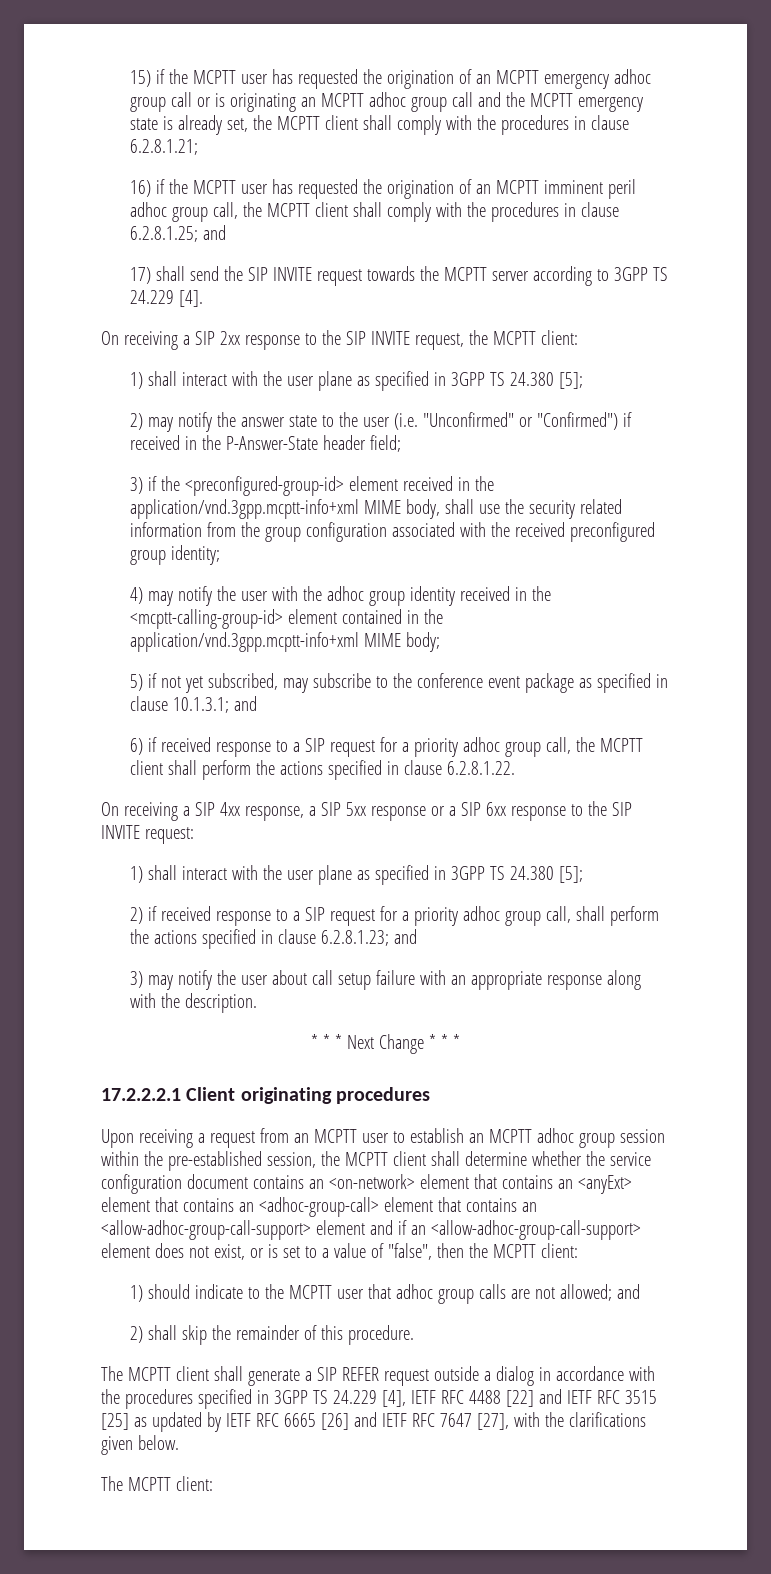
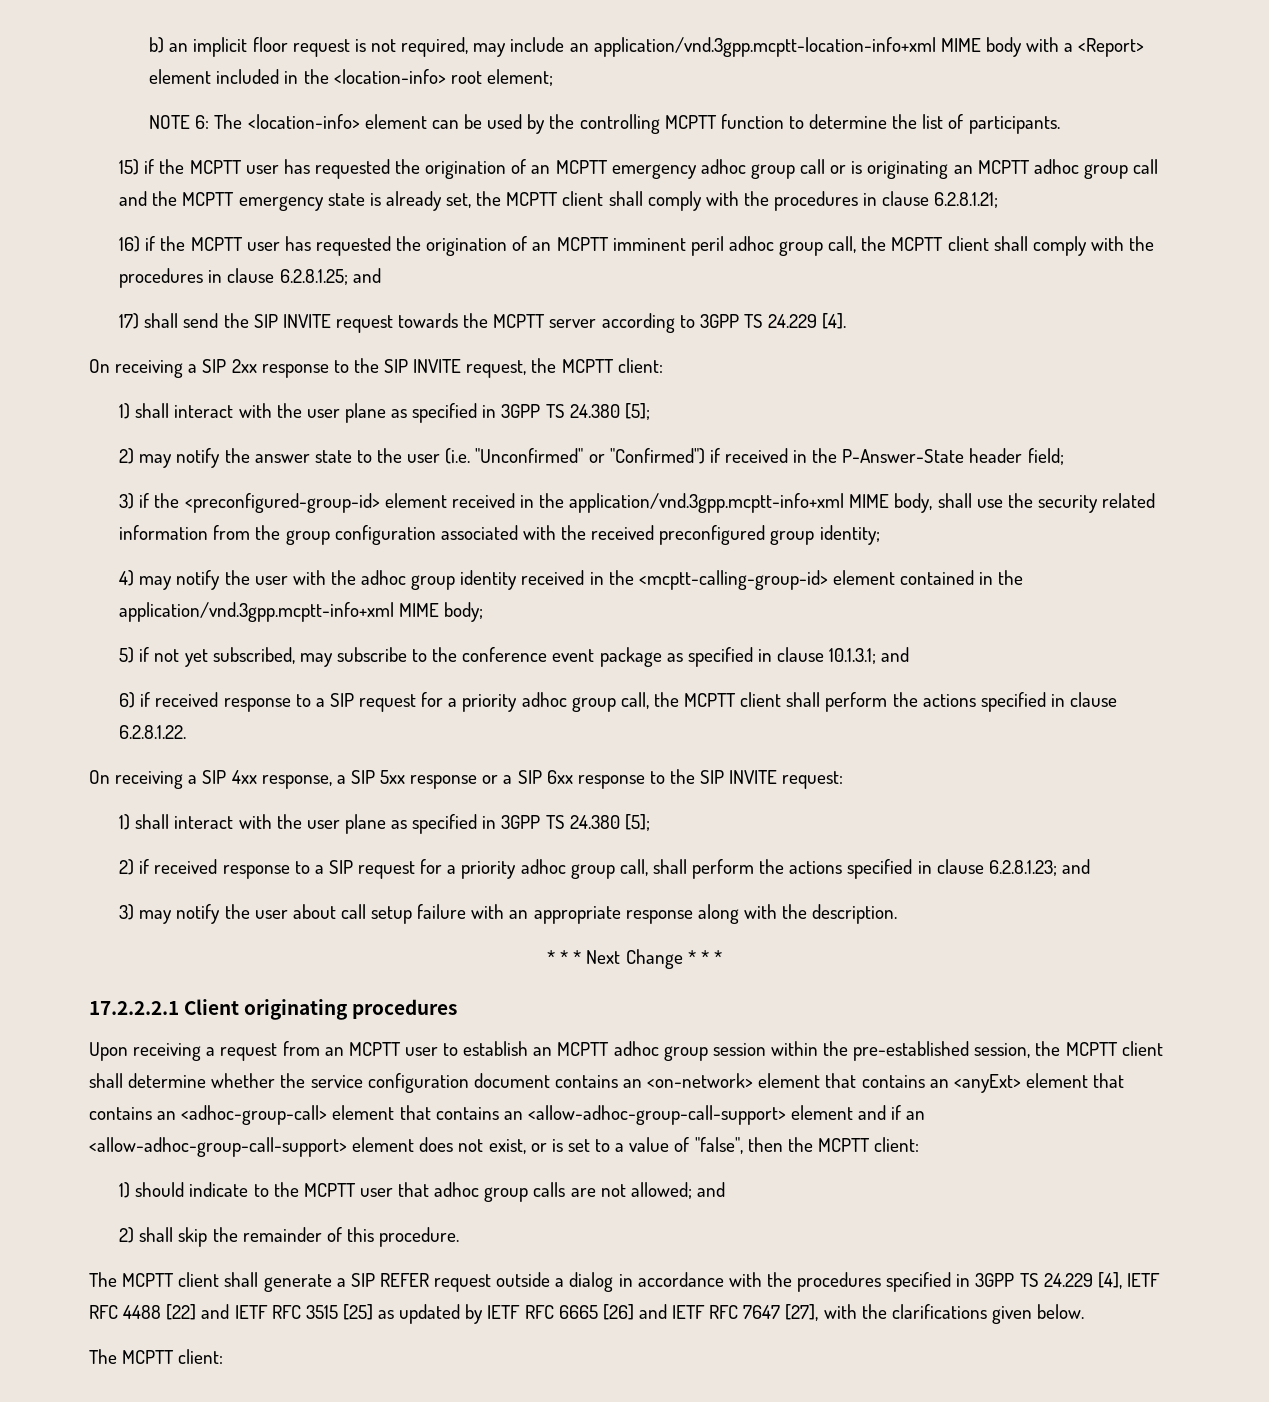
+ b) an implicit floor request is not required, may include an application/vnd.3gpp.mcptt-location-info+xml MIME body with a <Report> element included in the <location-info> root element;
+ NOTE 6: The <location-info> element can be used by the controlling MCPTT function to determine the list of participants.

